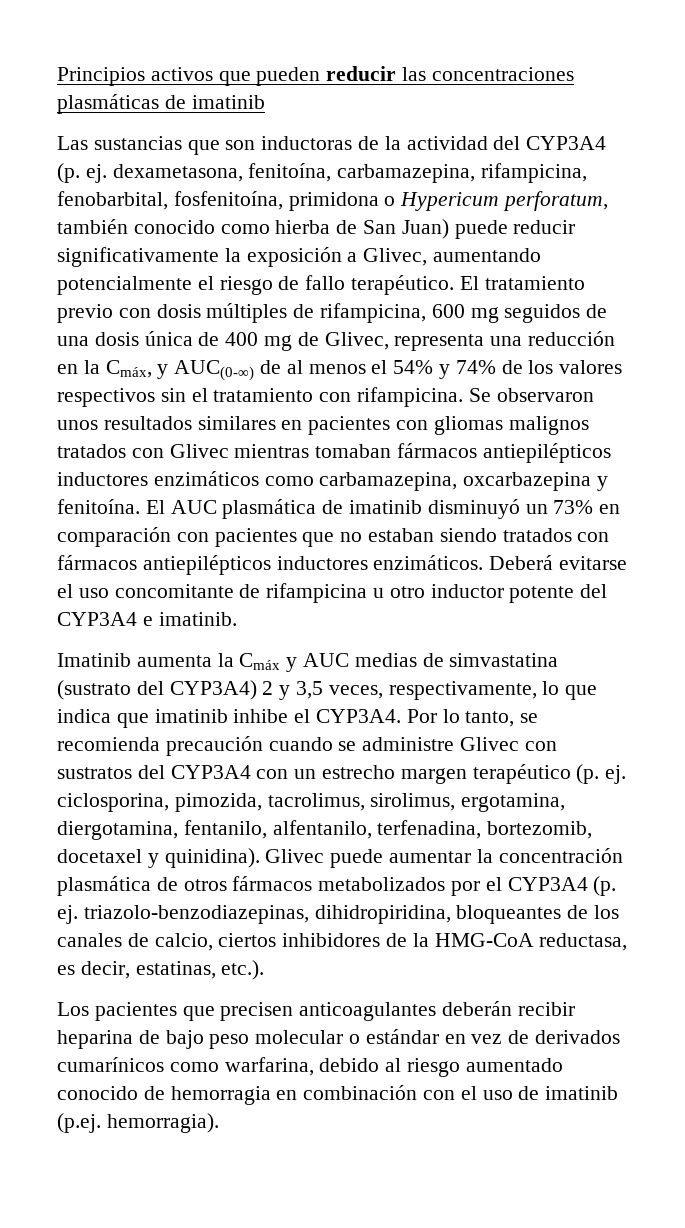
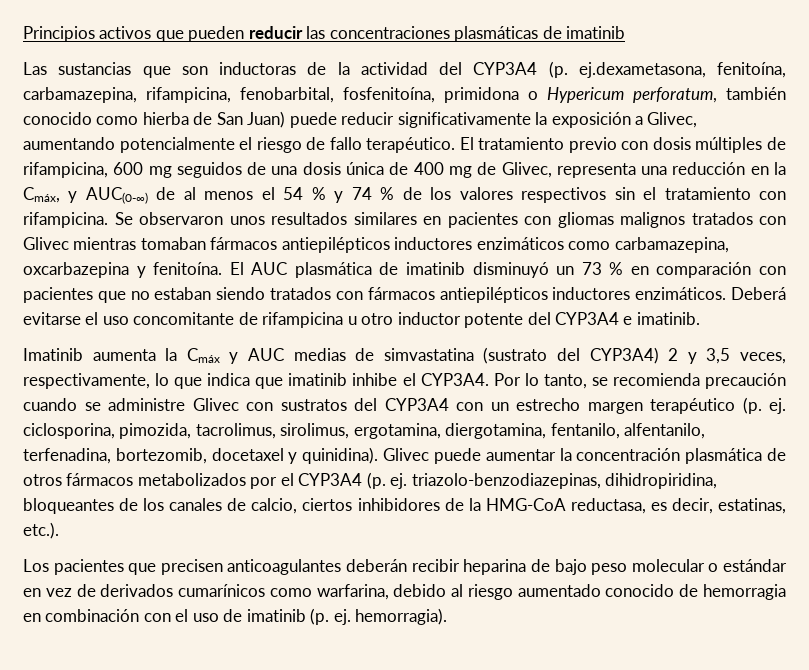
- Las sustancias que son inductoras de la actividad del CYP3A4 (p. ej. dexametasona, fenitoína, carbamazepina, rifampicina, fenobarbital, fosfenitoína, primidona o Hypericum perforatum, también conocido como hierba de San Juan) puede reducir significativamente la exposición a Glivec, aumentando potencialmente el riesgo de fallo terapéutico.
+ Las sustancias que son inductoras de la actividad del CYP3A4 (p. ej.dexametasona, fenitoína, carbamazepina, rifampicina, fenobarbital, fosfenitoína, primidona o Hypericum perforatum, también conocido como hierba de San Juan) puede reducir significativamente la exposición a Glivec, aumentando potencialmente el riesgo de fallo terapéutico.
- El tratamiento previo con dosis múltiples de rifampicina, 600 mg seguidos de una dosis única de 400 mg de Glivec, representa una reducción en la Cmáx, y AUC(0-∞) de al menos el 54% y 74% de los valores respectivos sin el tratamiento con rifampicina.
+ El tratamiento previo con dosis múltiples de rifampicina, 600 mg seguidos de una dosis única de 400 mg de Glivec, representa una reducción en la Cmáx, y AUC(0-∞) de al menos el 54 % y 74 % de los valores respectivos sin el tratamiento con rifampicina.
- El AUC plasmática de imatinib disminuyó un 73% en comparación con pacientes que no estaban siendo tratados con fármacos antiepilépticos inductores enzimáticos.
+ El AUC plasmática de imatinib disminuyó un 73 % en comparación con pacientes que no estaban siendo tratados con fármacos antiepilépticos inductores enzimáticos.
- Los pacientes que precisen anticoagulantes deberán recibir heparina de bajo peso molecular o estándar en vez de derivados cumarínicos como warfarina, debido al riesgo aumentado conocido de hemorragia en combinación con el uso de imatinib (p.ej. hemorragia).
+ Los pacientes que precisen anticoagulantes deberán recibir heparina de bajo peso molecular o estándar en vez de derivados cumarínicos como warfarina, debido al riesgo aumentado conocido de hemorragia en combinación con el uso de imatinib (p. ej. hemorragia).

